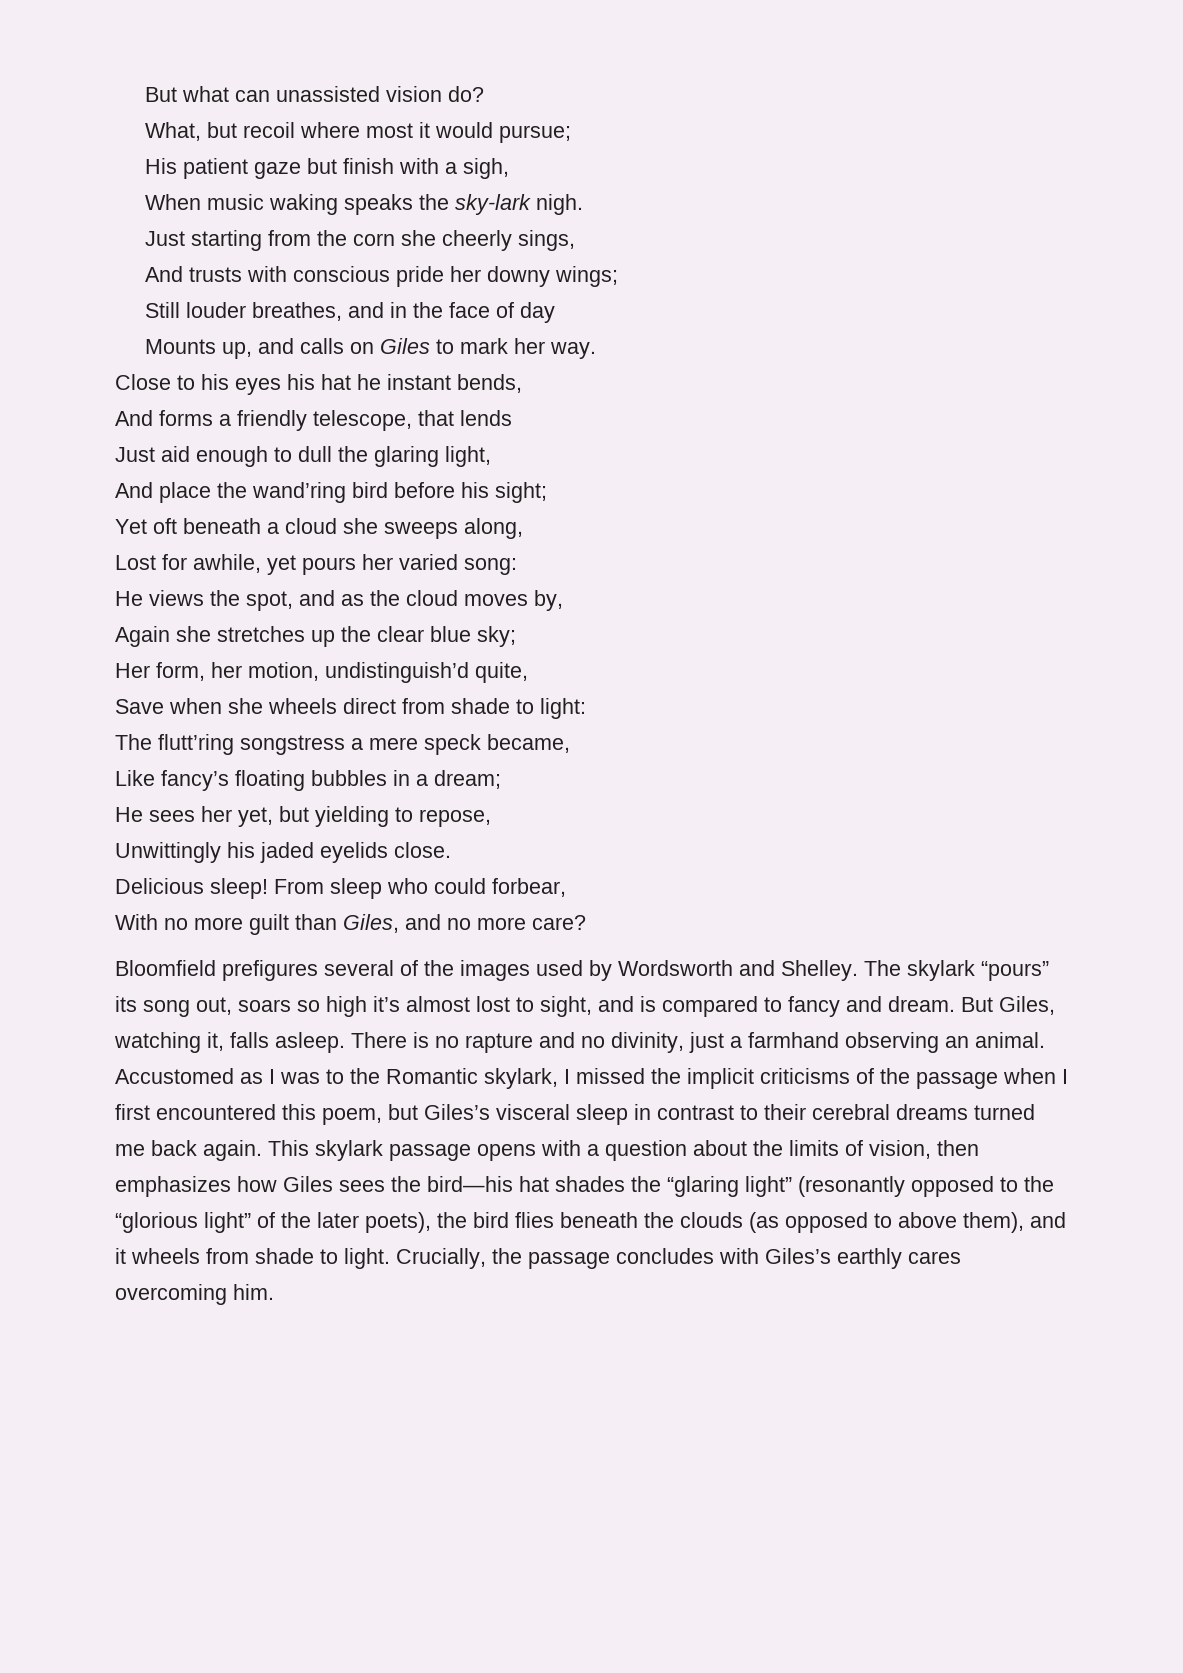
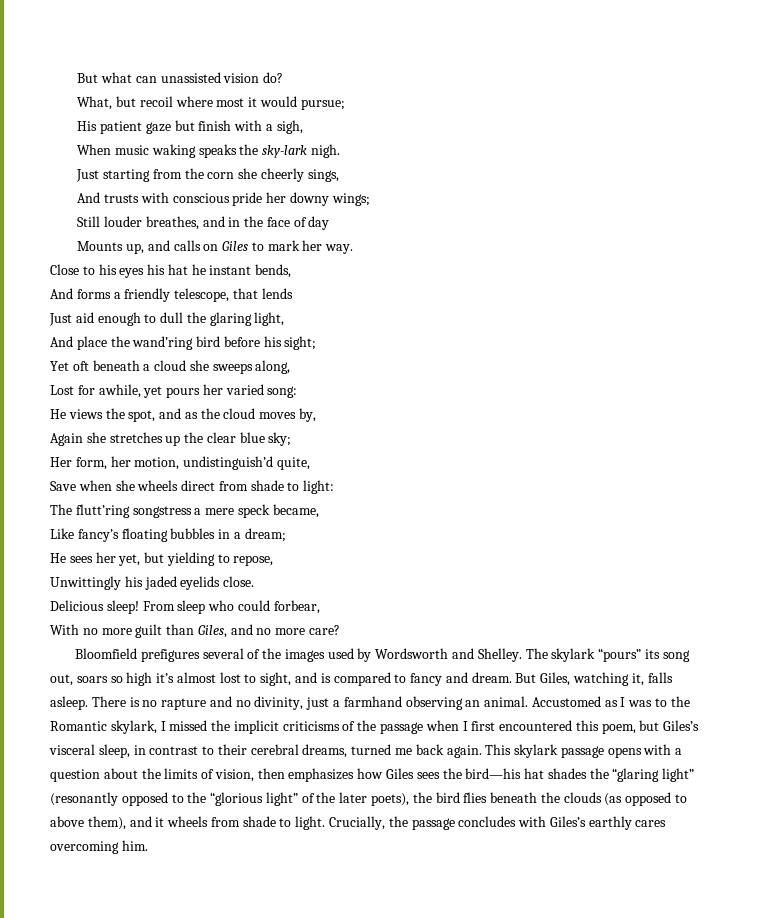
- Accustomed as I was to the Romantic skylark, I missed the implicit criticisms of the passage when I first encountered this poem, but Giles’s visceral sleep in contrast to their cerebral dreams turned me back again.
+ Accustomed as I was to the Romantic skylark, I missed the implicit criticisms of the passage when I first encountered this poem, but Giles’s visceral sleep, in contrast to their cerebral dreams, turned me back again.

